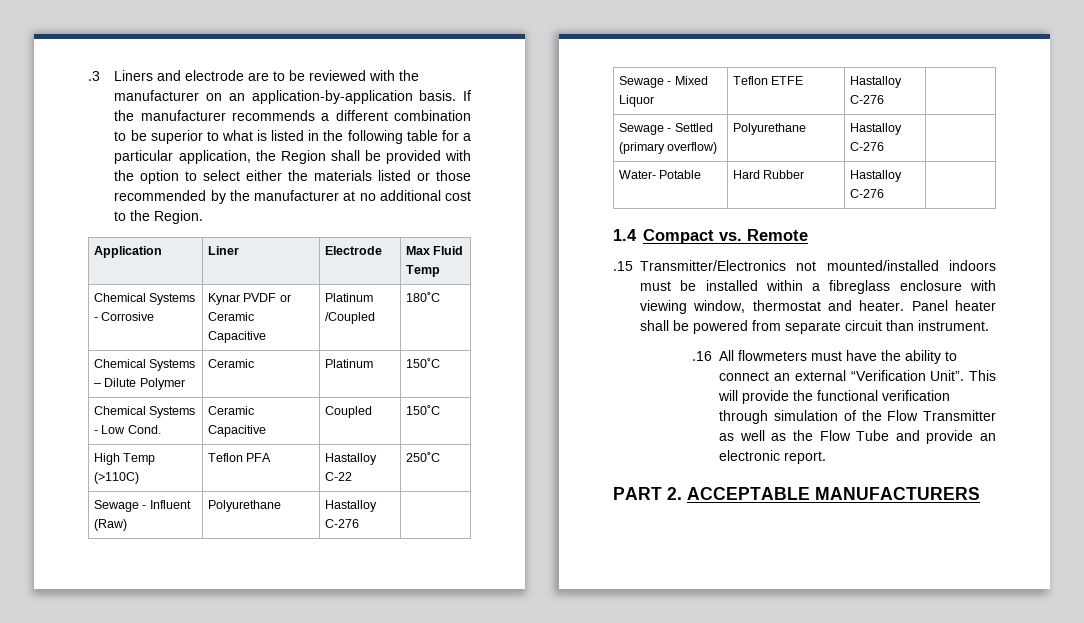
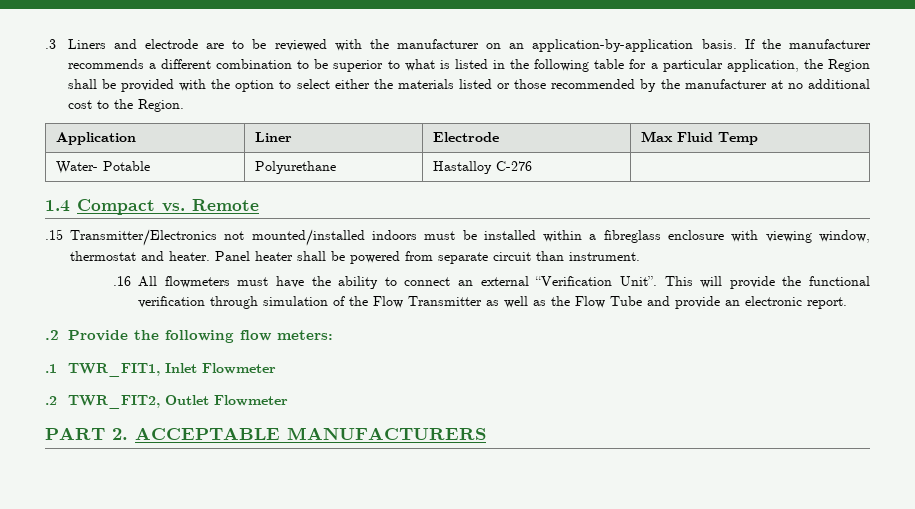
- Chemical Systems - Corrosive | Kynar PVDF or Ceramic Capacitive | Platinum /Coupled | 180˚C
- Chemical Systems – Dilute Polymer | Ceramic | Platinum | 150˚C
- Chemical Systems - Low Cond. | Ceramic Capacitive | Coupled | 150˚C
- High Temp (>110C) | Teflon PFA | Hastalloy C-22 | 250˚C
- Sewage - Influent (Raw) | Polyurethane | Hastalloy C-276 |
- Sewage - Mixed Liquor | Teflon ETFE | Hastalloy C-276 |
- Sewage - Settled (primary overflow) | Polyurethane | Hastalloy C-276 |
- Water- Potable | Hard Rubber | Hastalloy C-276 |
+ Water- Potable | Polyurethane | Hastalloy C-276 |
+ .2 Provide the following flow meters:
+ .1 TWR_FIT1, Inlet Flowmeter
+ .2 TWR_FIT2, Outlet Flowmeter

